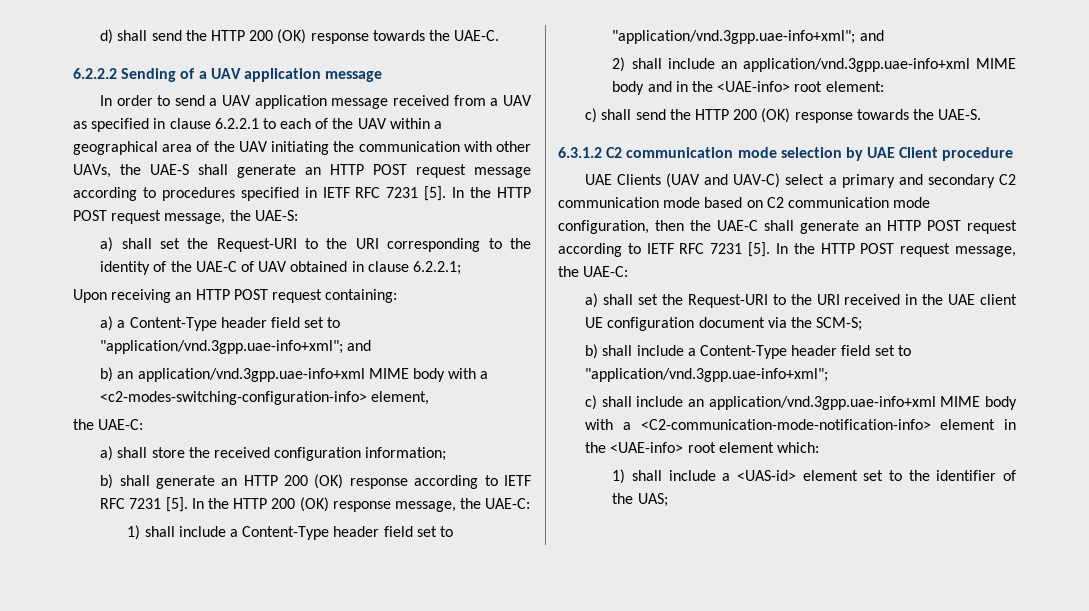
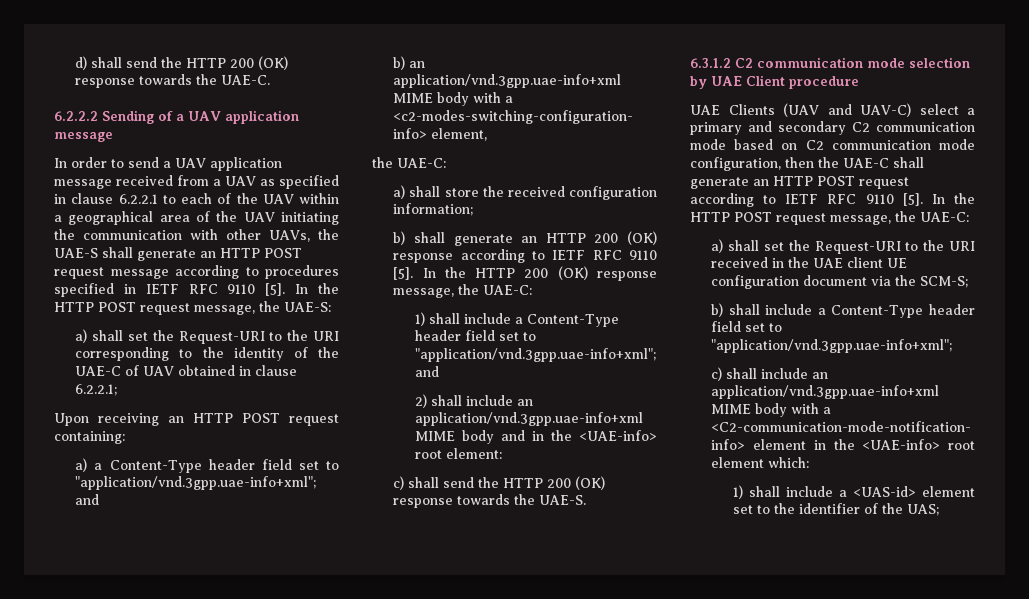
- In order to send a UAV application message received from a UAV as specified in clause 6.2.2.1 to each of the UAV within a geographical area of the UAV initiating the communication with other UAVs, the UAE-S shall generate an HTTP POST request message according to procedures specified in IETF RFC 7231 [5].
+ In order to send a UAV application message received from a UAV as specified in clause 6.2.2.1 to each of the UAV within a geographical area of the UAV initiating the communication with other UAVs, the UAE-S shall generate an HTTP POST request message according to procedures specified in IETF RFC 9110 [5].
- b) shall generate an HTTP 200 (OK) response according to IETF RFC 7231 [5].
+ b) shall generate an HTTP 200 (OK) response according to IETF RFC 9110 [5].
- UAE Clients (UAV and UAV-C) select a primary and secondary C2 communication mode based on C2 communication mode configuration, then the UAE-C shall generate an HTTP POST request according to IETF RFC 7231 [5].
+ UAE Clients (UAV and UAV-C) select a primary and secondary C2 communication mode based on C2 communication mode configuration, then the UAE-C shall generate an HTTP POST request according to IETF RFC 9110 [5].

